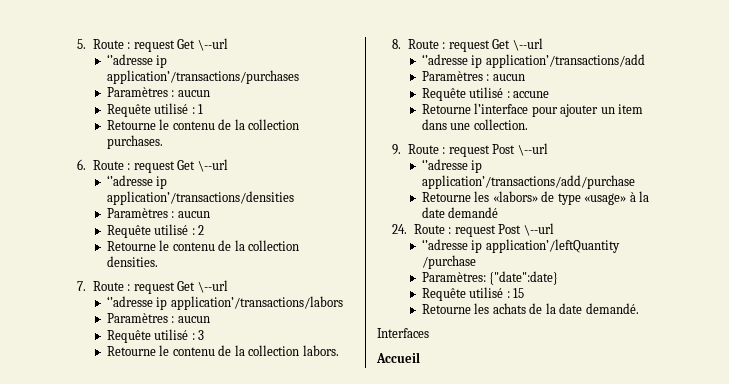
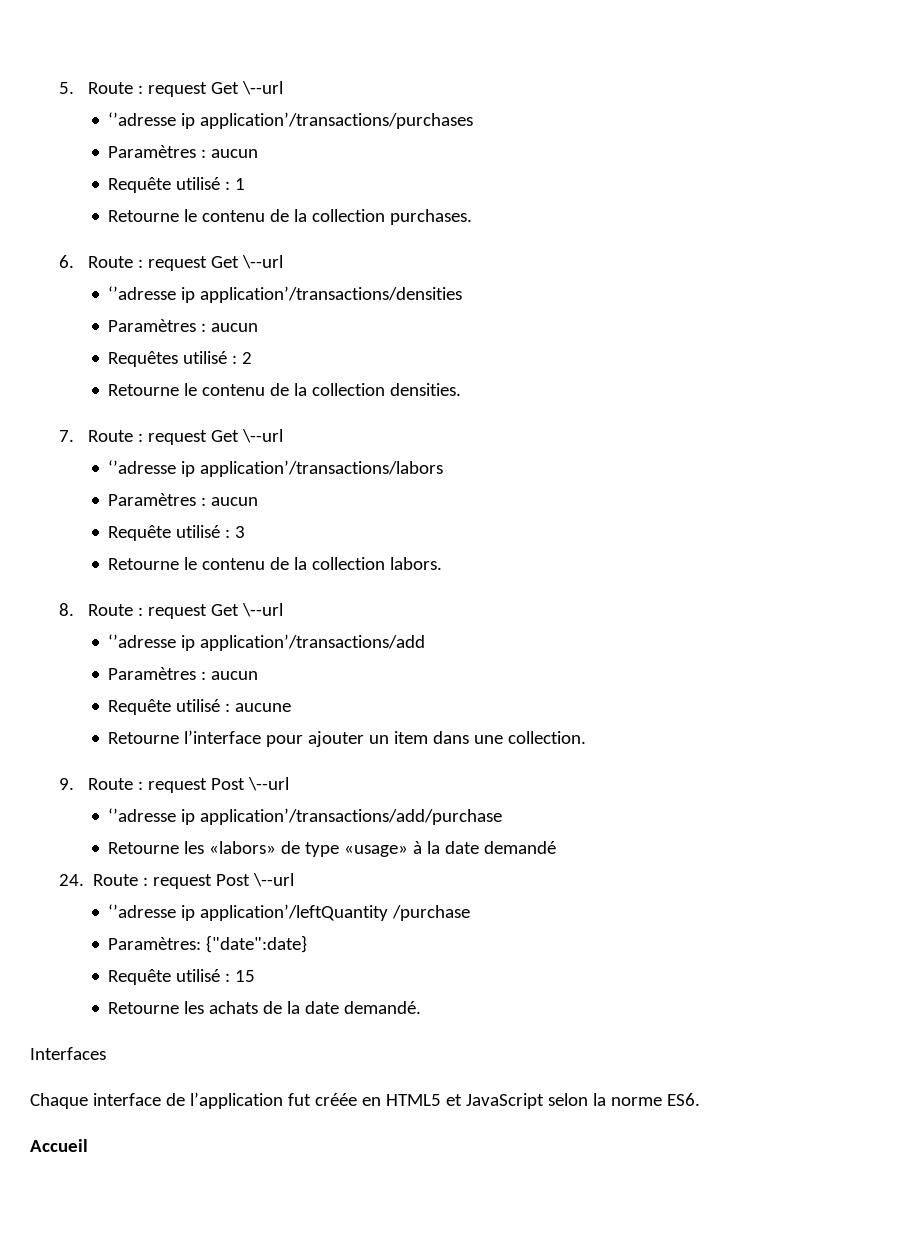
- Requête utilisé : 2
+ Requêtes utilisé : 2
- Requête utilisé : accune
+ Requête utilisé : aucune
+ Chaque interface de l’application fut créée en HTML5 et JavaScript selon la norme ES6.

